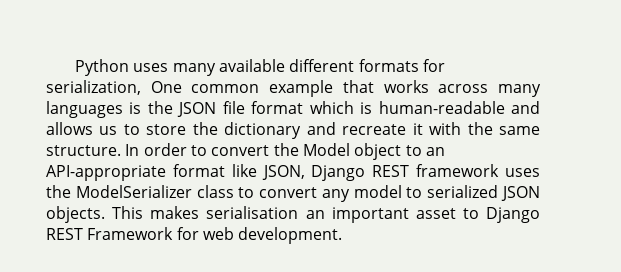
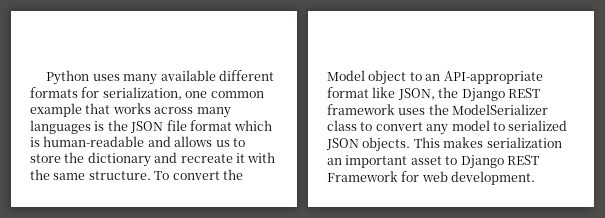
- Python uses many available different formats for serialization, One common example that works across many languages is the JSON file format which is human-readable and allows us to store the dictionary and recreate it with the same structure.
+ Python uses many available different formats for serialization, one common example that works across many languages is the JSON file format which is human-readable and allows us to store the dictionary and recreate it with the same structure.
- In order to convert the Model object to an API-appropriate format like JSON, Django REST framework uses the ModelSerializer class to convert any model to serialized JSON objects.
+ To convert the Model object to an API-appropriate format like JSON, the Django REST framework uses the ModelSerializer class to convert any model to serialized JSON objects.
- This makes serialisation an important asset to Django REST Framework for web development.
+ This makes serialization an important asset to Django REST Framework for web development.

